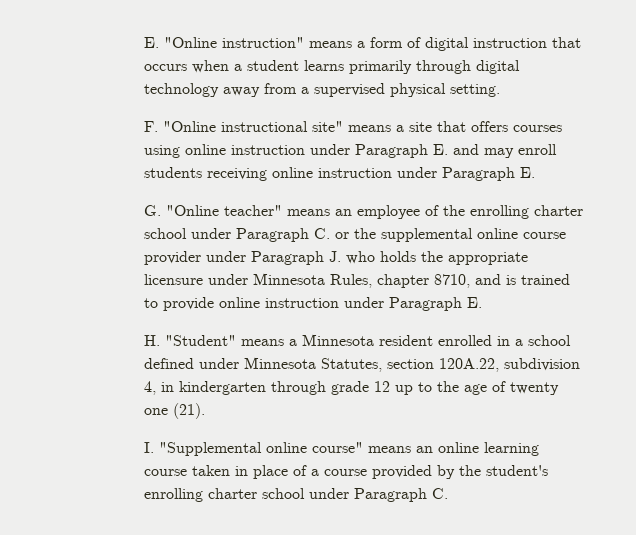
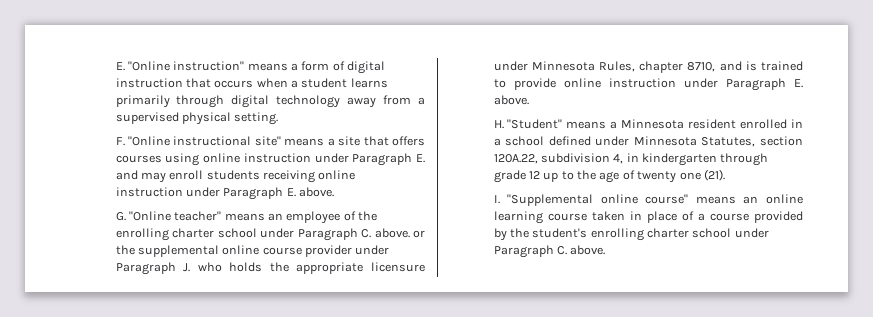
- F. "Online instructional site" means a site that offers courses using online instruction under Paragraph E. and may enroll students receiving online instruction under Paragraph E.
+ F. "Online instructional site" means a site that offers courses using online instruction under Paragraph E. and may enroll students receiving online instruction under Paragraph E. above.
- G. "Online teacher" means an employee of the enrolling charter school under Paragraph C. or the supplemental online course provider under Paragraph J. who holds the appropriate licensure under Minnesota Rules, chapter 8710, and is trained to provide online instruction under Paragraph E.
+ G. "Online teacher" means an employee of the enrolling charter school under Paragraph C. above. or the supplemental online course provider under Paragraph J. who holds the appropriate licensure under Minnesota Rules, chapter 8710, and is trained to provide online instruction under Paragraph E. above.
- I. "Supplemental online course" means an online learning course taken in place of a course provided by the student's enrolling charter school under Paragraph C.
+ I. "Supplemental online course" means an online learning course taken in place of a course provided by the student's enrolling charter school under Paragraph C. above.

